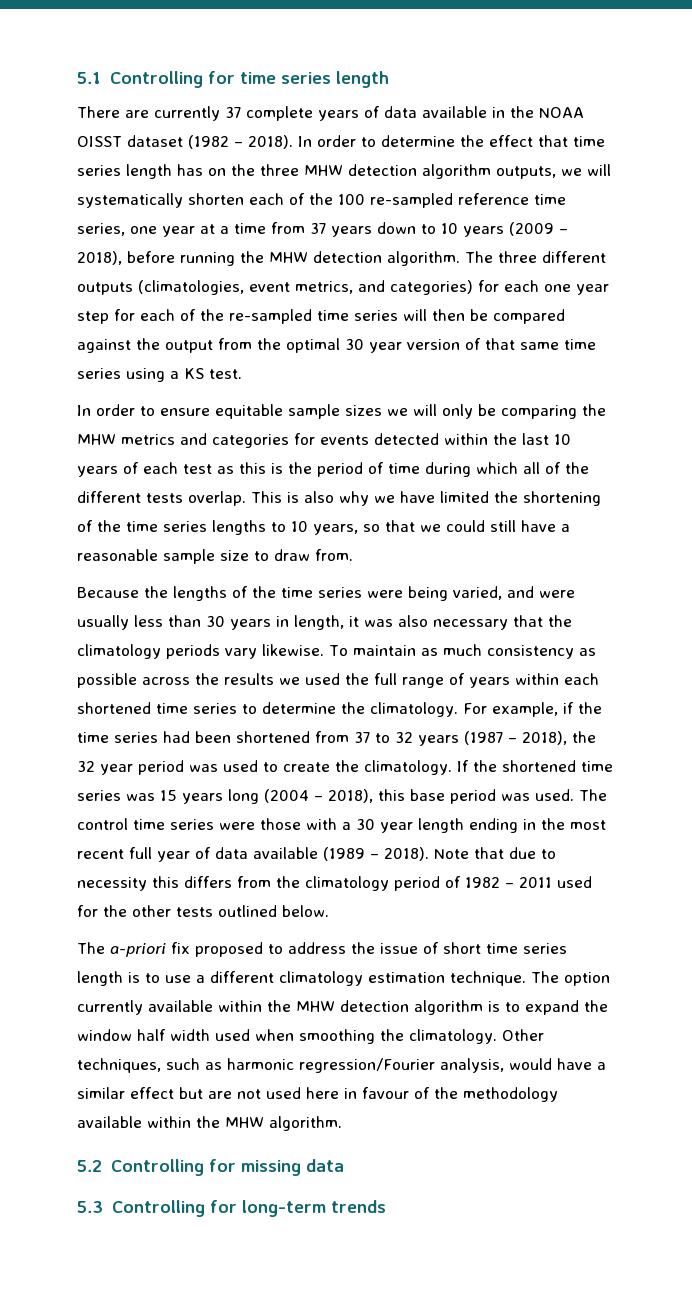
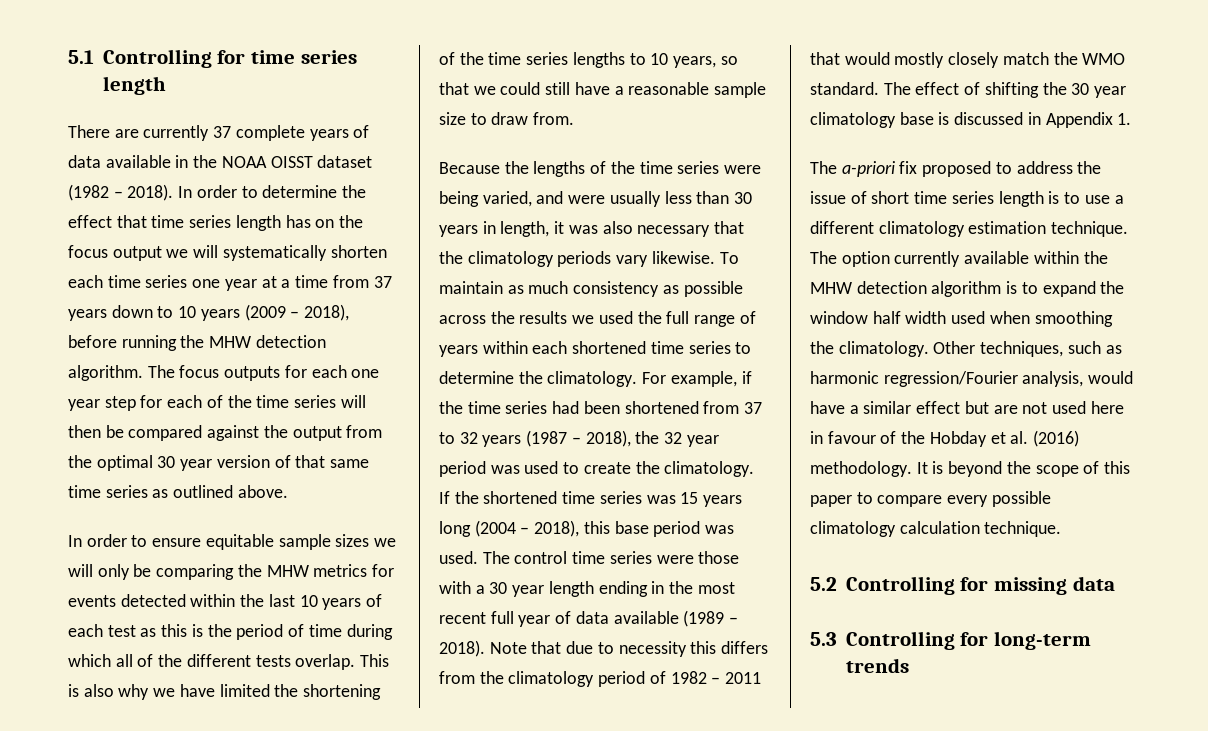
- In order to determine the effect that time series length has on the three MHW detection algorithm outputs, we will systematically shorten each of the 100 re-sampled reference time series, one year at a time from 37 years down to 10 years (2009 – 2018), before running the MHW detection algorithm.
+ In order to determine the effect that time series length has on the focus output we will systematically shorten each time series one year at a time from 37 years down to 10 years (2009 – 2018), before running the MHW detection algorithm.
- The three different outputs (climatologies, event metrics, and categories) for each one year step for each of the re-sampled time series will then be compared against the output from the optimal 30 year version of that same time series using a KS test.
+ The focus outputs for each one year step for each of the time series will then be compared against the output from the optimal 30 year version of that same time series as outlined above.
- In order to ensure equitable sample sizes we will only be comparing the MHW metrics and categories for events detected within the last 10 years of each test as this is the period of time during which all of the different tests overlap.
+ In order to ensure equitable sample sizes we will only be comparing the MHW metrics for events detected within the last 10 years of each test as this is the period of time during which all of the different tests overlap.
- Note that due to necessity this differs from the climatology period of 1982 – 2011 used for the other tests outlined below.
+ Note that due to necessity this differs from the climatology period of 1982 – 2011 that would mostly closely match the WMO standard. The effect of shifting the 30 year climatology base is discussed in Appendix 1.
- Other techniques, such as harmonic regression/Fourier analysis, would have a similar effect but are not used here in favour of the methodology available within the MHW algorithm.
+ Other techniques, such as harmonic regression/Fourier analysis, would have a similar effect but are not used here in favour of the Hobday et al. (2016) methodology. It is beyond the scope of this paper to compare every possible climatology calculation technique.

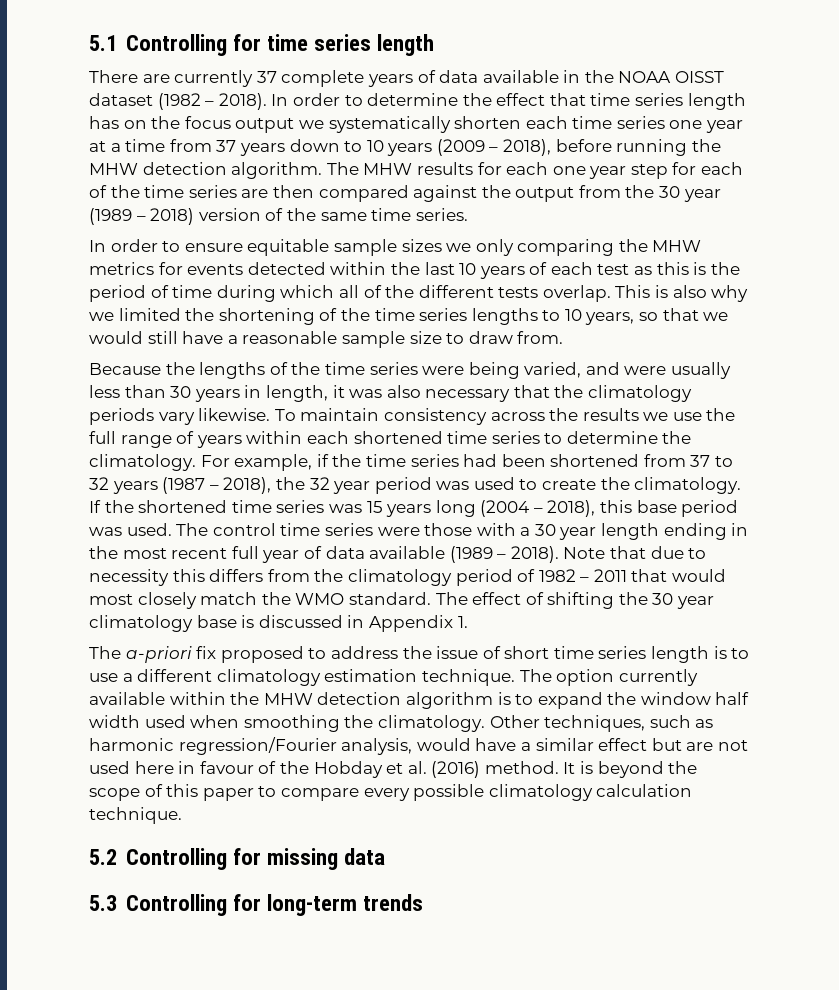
- In order to determine the effect that time series length has on the focus output we will systematically shorten each time series one year at a time from 37 years down to 10 years (2009 – 2018), before running the MHW detection algorithm.
+ In order to determine the effect that time series length has on the focus output we systematically shorten each time series one year at a time from 37 years down to 10 years (2009 – 2018), before running the MHW detection algorithm.
- The focus outputs for each one year step for each of the time series will then be compared against the output from the optimal 30 year version of that same time series as outlined above.
+ The MHW results for each one year step for each of the time series are then compared against the output from the 30 year (1989 – 2018) version of the same time series.
- In order to ensure equitable sample sizes we will only be comparing the MHW metrics for events detected within the last 10 years of each test as this is the period of time during which all of the different tests overlap.
+ In order to ensure equitable sample sizes we only comparing the MHW metrics for events detected within the last 10 years of each test as this is the period of time during which all of the different tests overlap.
- This is also why we have limited the shortening of the time series lengths to 10 years, so that we could still have a reasonable sample size to draw from.
+ This is also why we limited the shortening of the time series lengths to 10 years, so that we would still have a reasonable sample size to draw from.
- To maintain as much consistency as possible across the results we used the full range of years within each shortened time series to determine the climatology.
+ To maintain consistency across the results we use the full range of years within each shortened time series to determine the climatology.
- Note that due to necessity this differs from the climatology period of 1982 – 2011 that would mostly closely match the WMO standard.
+ Note that due to necessity this differs from the climatology period of 1982 – 2011 that would most closely match the WMO standard.
- Other techniques, such as harmonic regression/Fourier analysis, would have a similar effect but are not used here in favour of the Hobday et al. (2016) methodology.
+ Other techniques, such as harmonic regression/Fourier analysis, would have a similar effect but are not used here in favour of the Hobday et al. (2016) method.

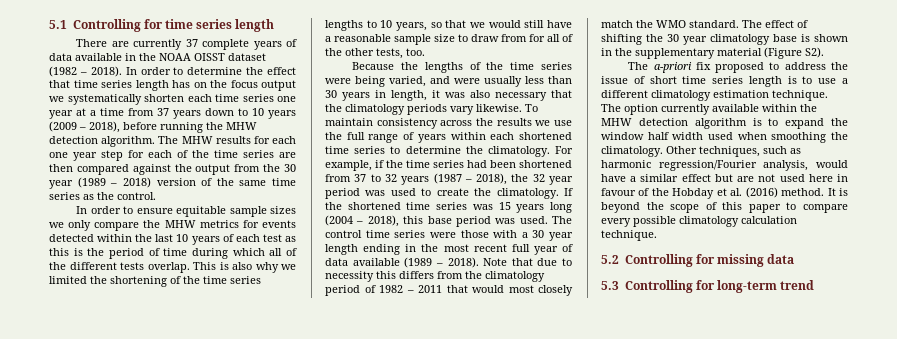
- The MHW results for each one year step for each of the time series are then compared against the output from the 30 year (1989 – 2018) version of the same time series.
+ The MHW results for each one year step for each of the time series are then compared against the output from the 30 year (1989 – 2018) version of the same time series as the control.
- In order to ensure equitable sample sizes we only comparing the MHW metrics for events detected within the last 10 years of each test as this is the period of time during which all of the different tests overlap.
+ In order to ensure equitable sample sizes we only compare the MHW metrics for events detected within the last 10 years of each test as this is the period of time during which all of the different tests overlap.
- This is also why we limited the shortening of the time series lengths to 10 years, so that we would still have a reasonable sample size to draw from.
+ This is also why we limited the shortening of the time series lengths to 10 years, so that we would still have a reasonable sample size to draw from for all of the other tests, too.
- The effect of shifting the 30 year climatology base is discussed in Appendix 1.
+ The effect of shifting the 30 year climatology base is shown in the supplementary material (Figure S2).
- 5.3 Controlling for long-term trends
+ 5.3 Controlling for long-term trend

